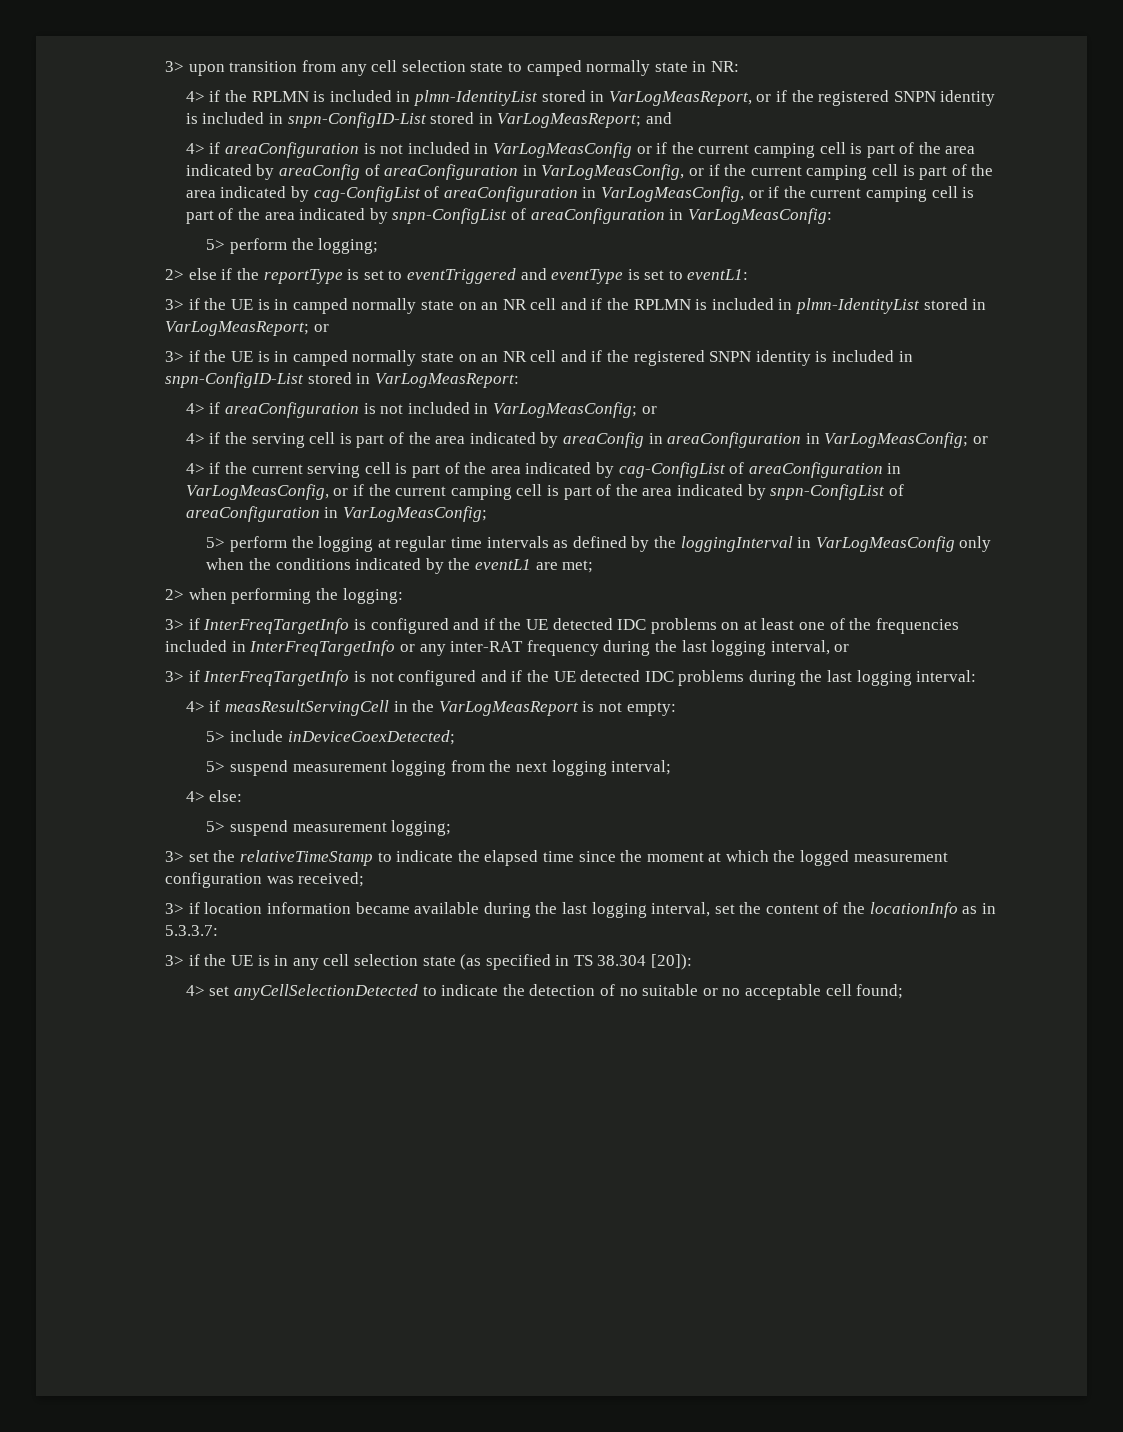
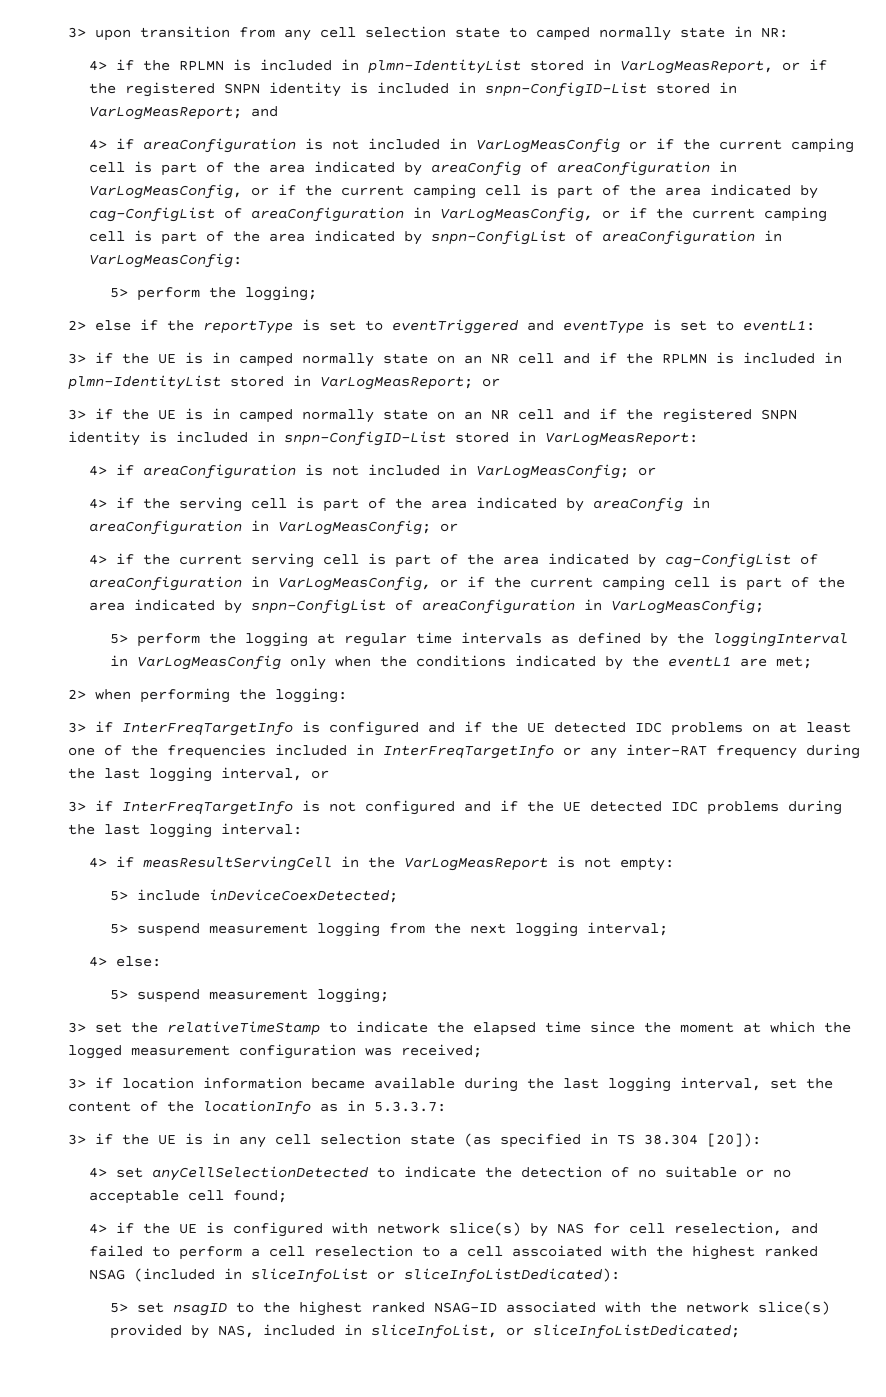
+ 4> if the UE is configured with network slice(s) by NAS for cell reselection, and failed to perform a cell reselection to a cell asscoiated with the highest ranked NSAG (included in sliceInfoList or sliceInfoListDedicated):
+ 5> set nsagID to the highest ranked NSAG-ID associated with the network slice(s) provided by NAS, included in sliceInfoList, or sliceInfoListDedicated;

